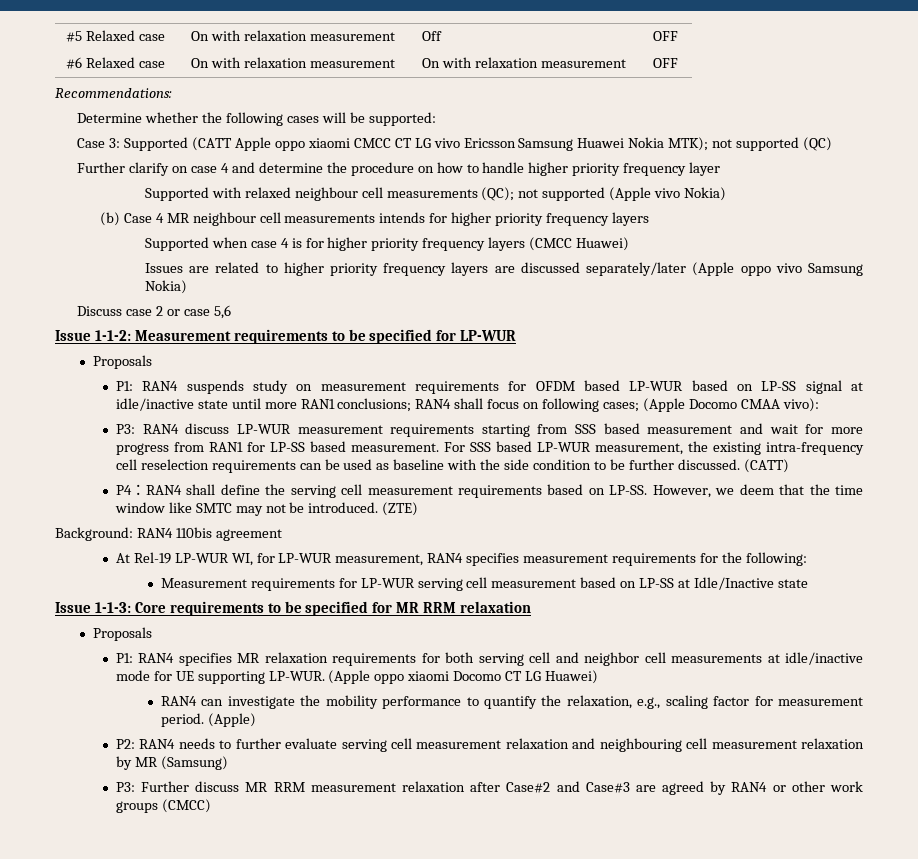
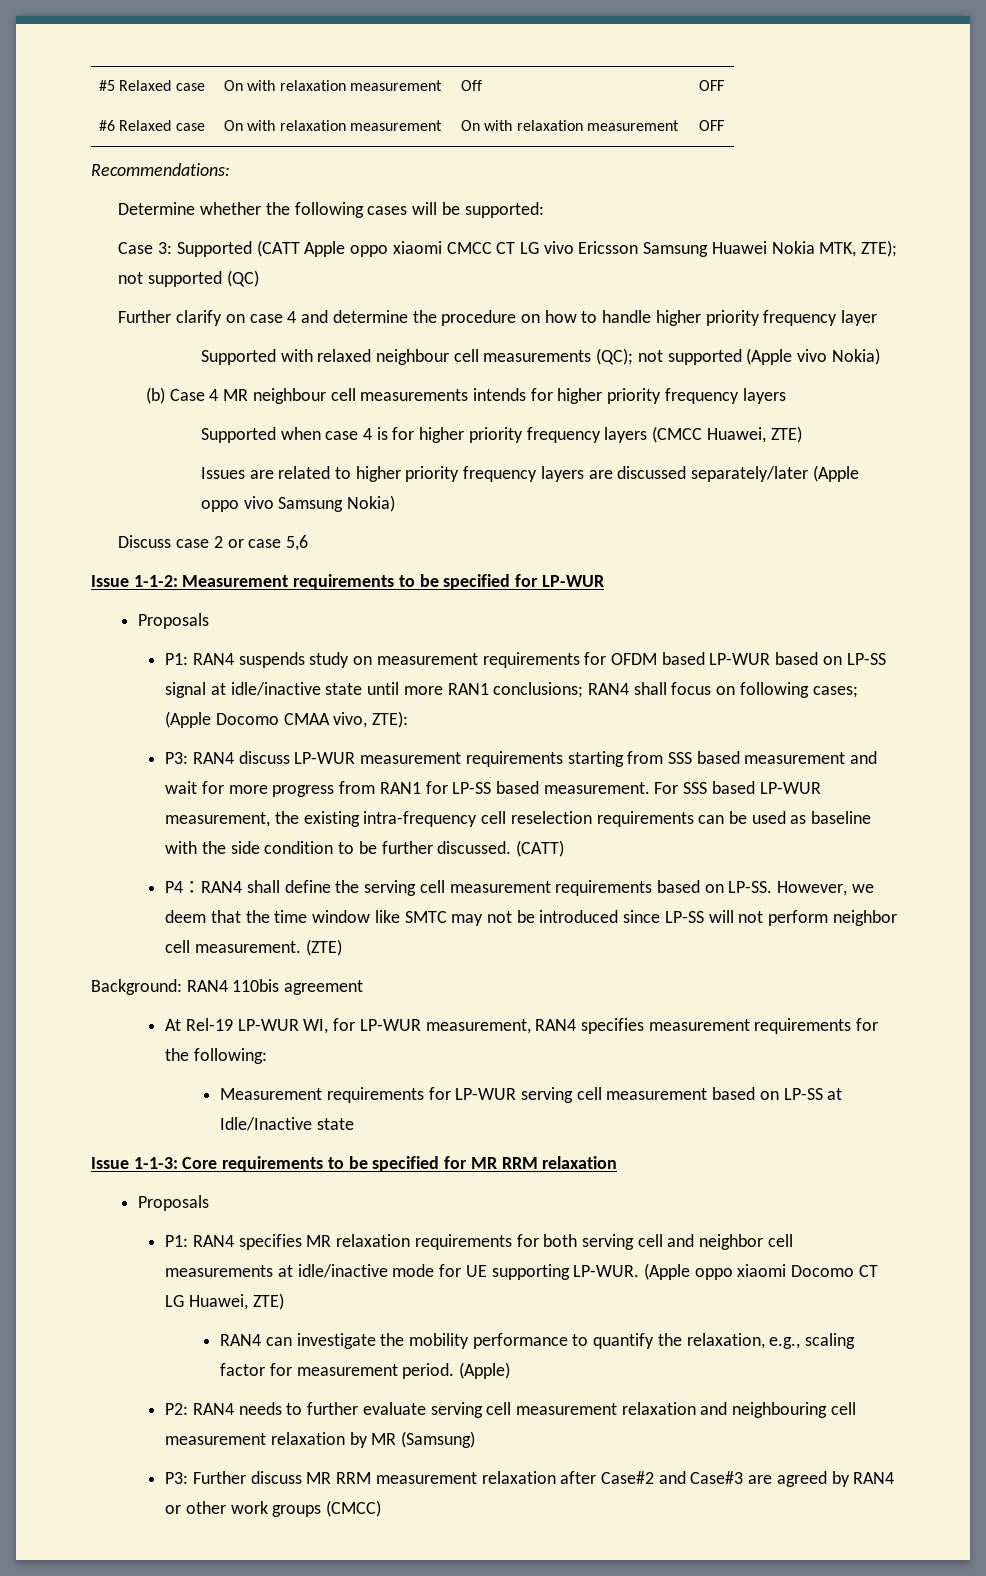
- Case 3: Supported (CATT Apple oppo xiaomi CMCC CT LG vivo Ericsson Samsung Huawei Nokia MTK); not supported (QC)
+ Case 3: Supported (CATT Apple oppo xiaomi CMCC CT LG vivo Ericsson Samsung Huawei Nokia MTK, ZTE); not supported (QC)
- Supported when case 4 is for higher priority frequency layers (CMCC Huawei)
+ Supported when case 4 is for higher priority frequency layers (CMCC Huawei, ZTE)
- P1: RAN4 suspends study on measurement requirements for OFDM based LP-WUR based on LP-SS signal at idle/inactive state until more RAN1 conclusions; RAN4 shall focus on following cases; (Apple Docomo CMAA vivo):
+ P1: RAN4 suspends study on measurement requirements for OFDM based LP-WUR based on LP-SS signal at idle/inactive state until more RAN1 conclusions; RAN4 shall focus on following cases; (Apple Docomo CMAA vivo, ZTE):
- However, we deem that the time window like SMTC may not be introduced.
+ However, we deem that the time window like SMTC may not be introduced since LP-SS will not perform neighbor cell measurement.
- (Apple oppo xiaomi Docomo CT LG Huawei)
+ (Apple oppo xiaomi Docomo CT LG Huawei, ZTE)

